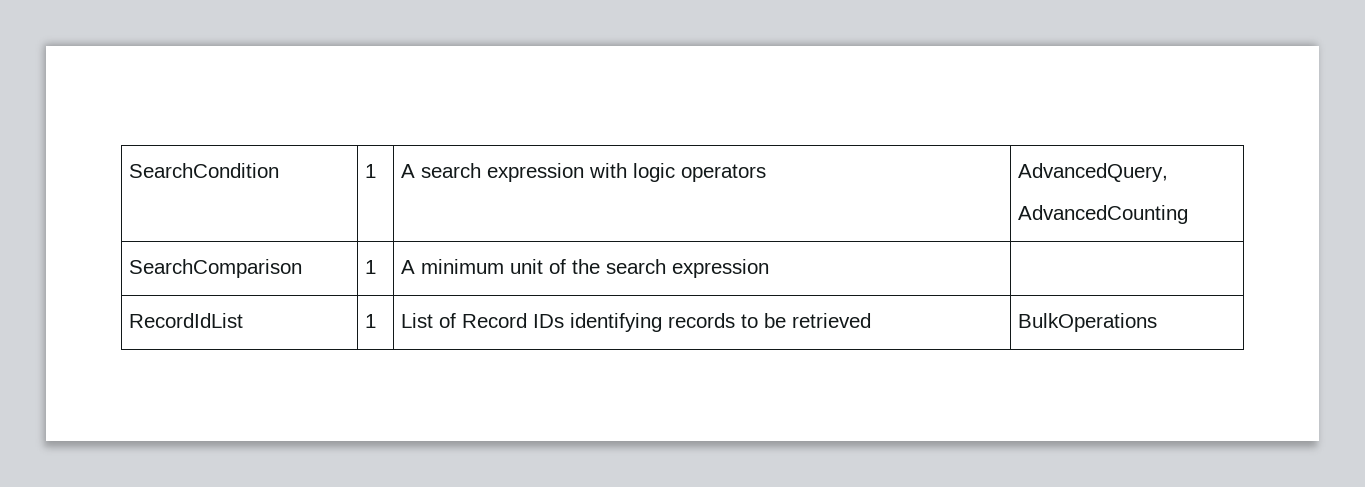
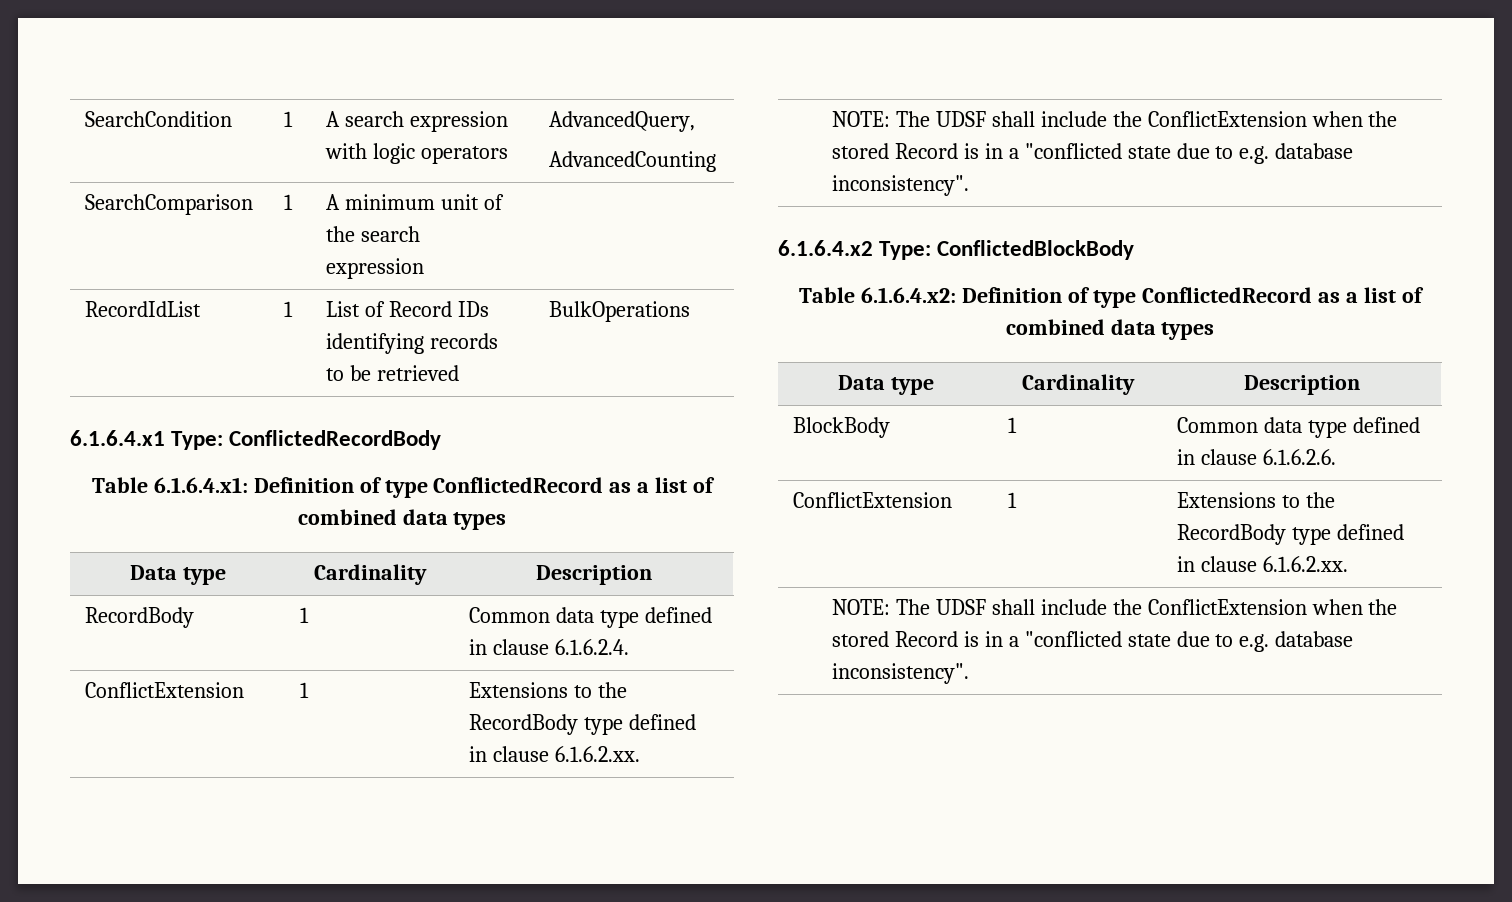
+ 6.1.6.4.x1 Type: ConflictedRecordBody
+ Table 6.1.6.4.x1: Definition of type ConflictedRecord as a list of combined data types
+ Data type | Cardinality | Description
+ RecordBody | 1 | Common data type defined in clause 6.1.6.2.4.
+ ConflictExtension | 1 | Extensions to the RecordBody type defined in clause 6.1.6.2.xx.
+ NOTE: The UDSF shall include the ConflictExtension when the stored Record is in a "conflicted state due to e.g. database inconsistency".
+ 6.1.6.4.x2 Type: ConflictedBlockBody
+ Table 6.1.6.4.x2: Definition of type ConflictedRecord as a list of combined data types
+ Data type | Cardinality | Description
+ BlockBody | 1 | Common data type defined in clause 6.1.6.2.6.
+ ConflictExtension | 1 | Extensions to the RecordBody type defined in clause 6.1.6.2.xx.
+ NOTE: The UDSF shall include the ConflictExtension when the stored Record is in a "conflicted state due to e.g. database inconsistency".

